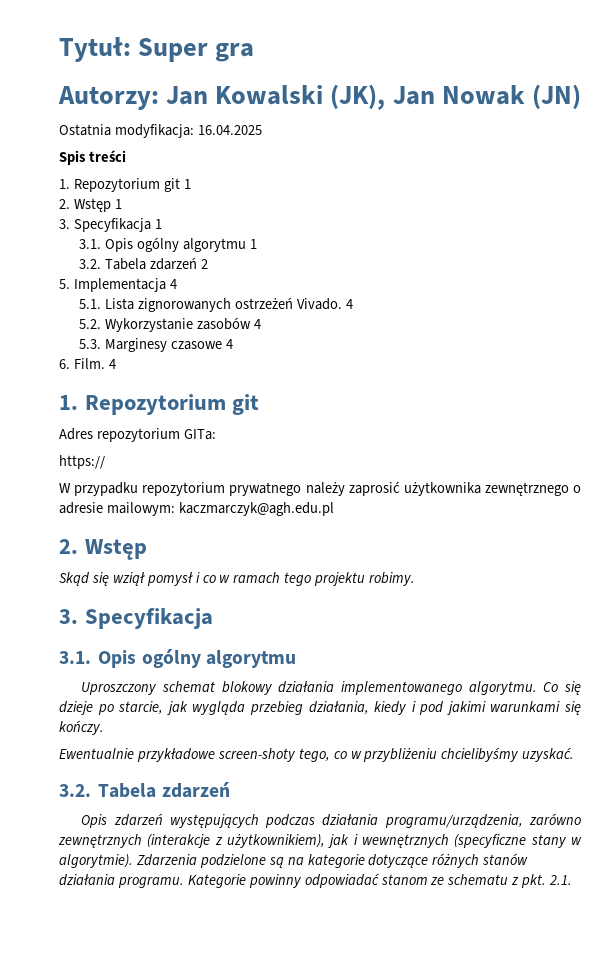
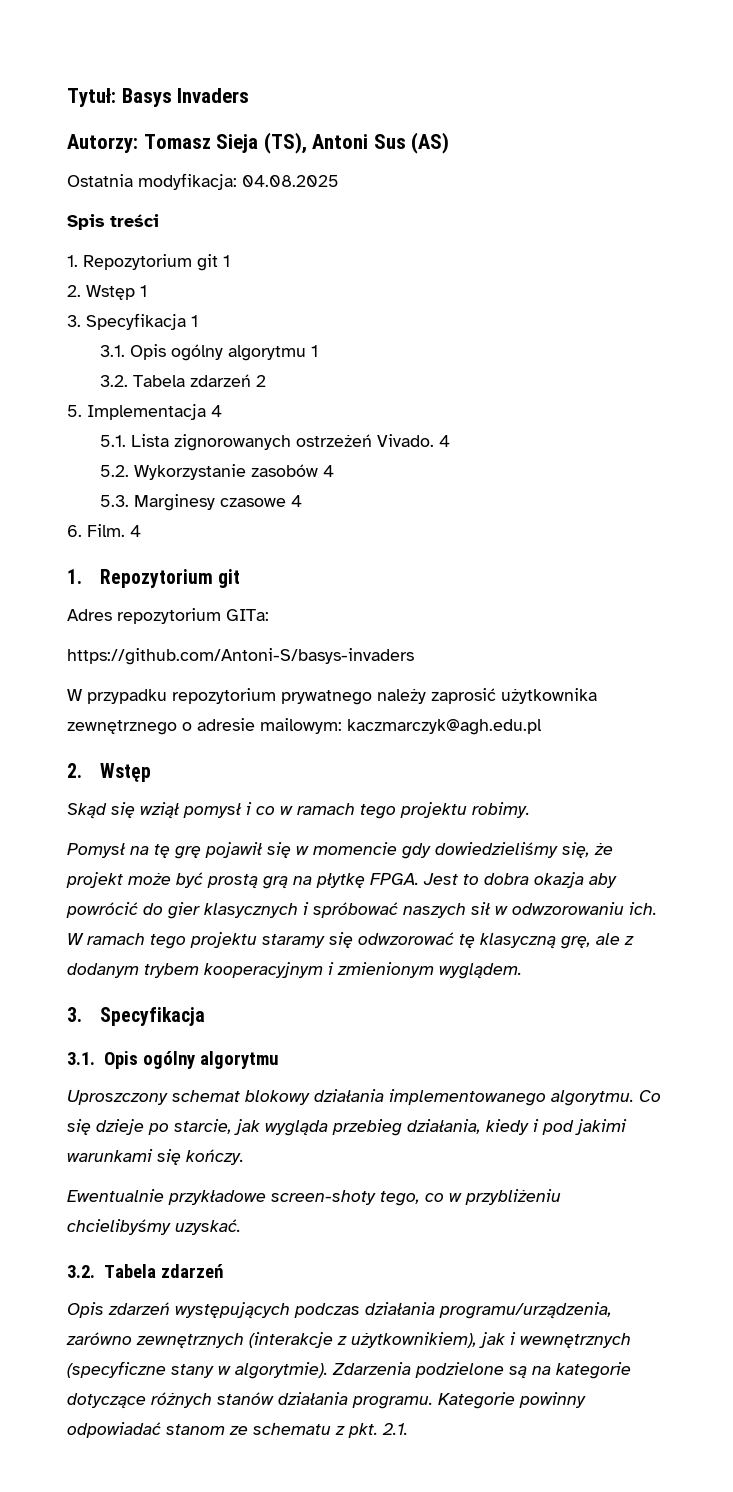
- Tytuł: Super gra
+ Tytuł: Basys Invaders
- Autorzy: Jan Kowalski (JK), Jan Nowak (JN)
+ Autorzy: Tomasz Sieja (TS), Antoni Sus (AS)
- Ostatnia modyfikacja: 16.04.2025
+ Ostatnia modyfikacja: 04.08.2025
- https://
+ https://github.com/Antoni-S/basys-invaders
+ Pomysł na tę grę pojawił się w momencie gdy dowiedzieliśmy się, że projekt może być prostą grą na płytkę FPGA. Jest to dobra okazja aby powrócić do gier klasycznych i spróbować naszych sił w odwzorowaniu ich. W ramach tego projektu staramy się odwzorować tę klasyczną grę, ale z dodanym trybem kooperacyjnym i zmienionym wyglądem.

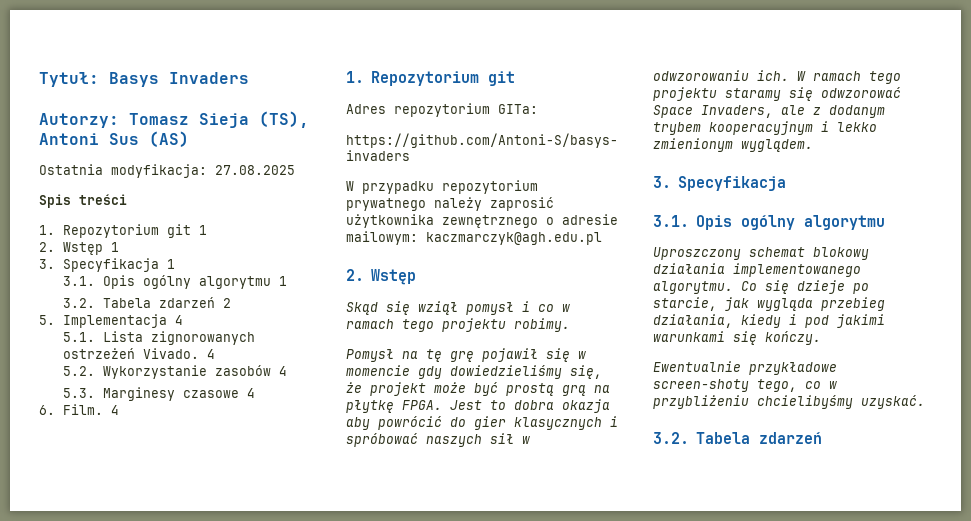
- Ostatnia modyfikacja: 04.08.2025
+ Ostatnia modyfikacja: 27.08.2025
- W ramach tego projektu staramy się odwzorować tę klasyczną grę, ale z dodanym trybem kooperacyjnym i zmienionym wyglądem.
+ W ramach tego projektu staramy się odwzorować Space Invaders, ale z dodanym trybem kooperacyjnym i lekko zmienionym wyglądem.
- Opis zdarzeń występujących podczas działania programu/urządzenia, zarówno zewnętrznych (interakcje z użytkownikiem), jak i wewnętrznych (specyficzne stany w algorytmie). Zdarzenia podzielone są na kategorie dotyczące różnych stanów działania programu. Kategorie powinny odpowiadać stanom ze schematu z pkt. 2.1.

